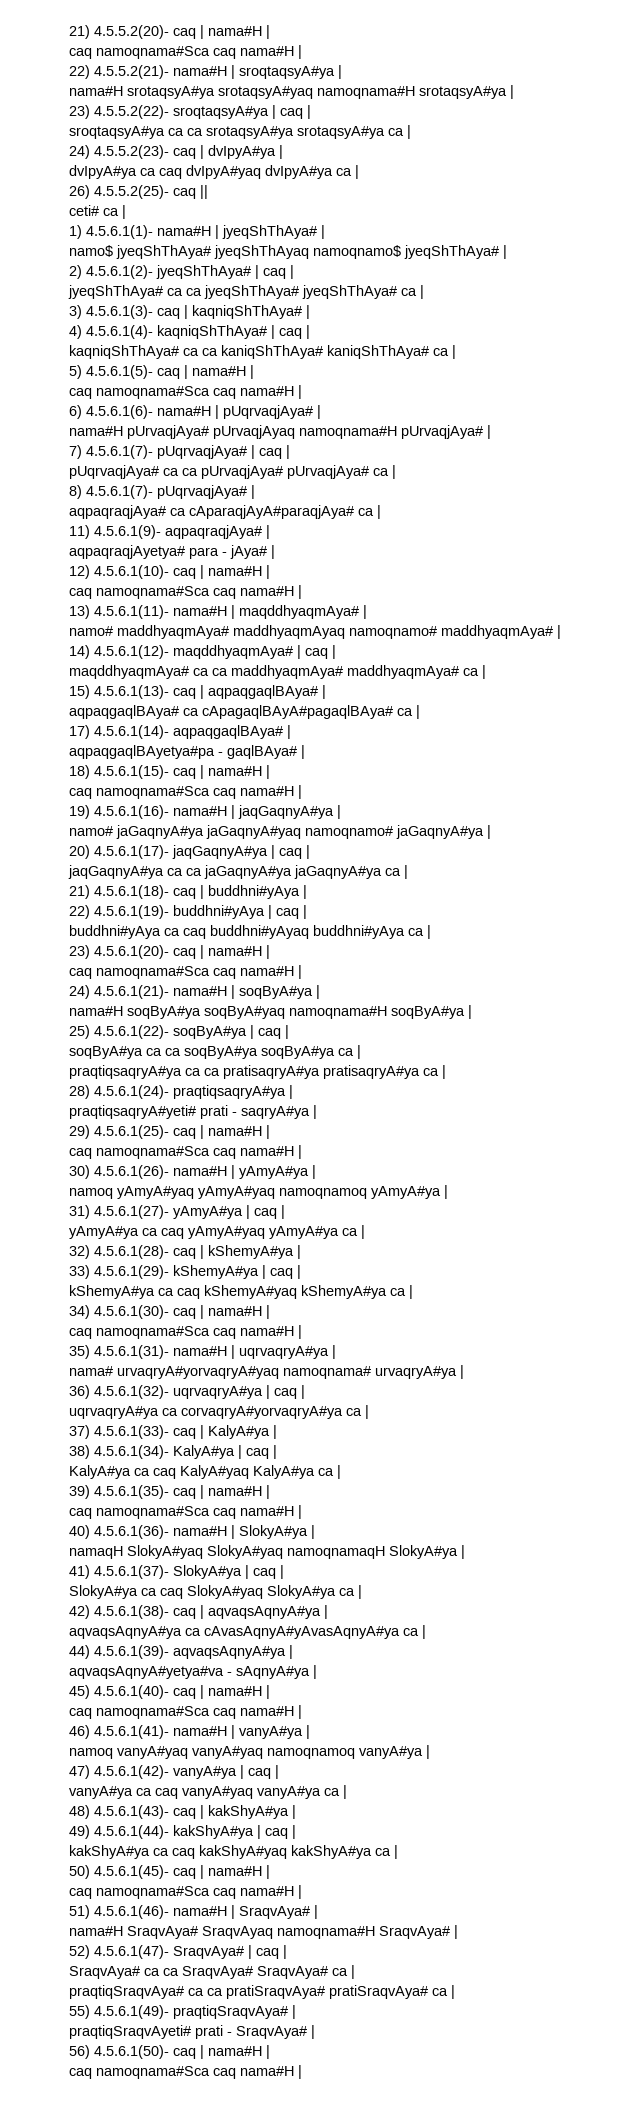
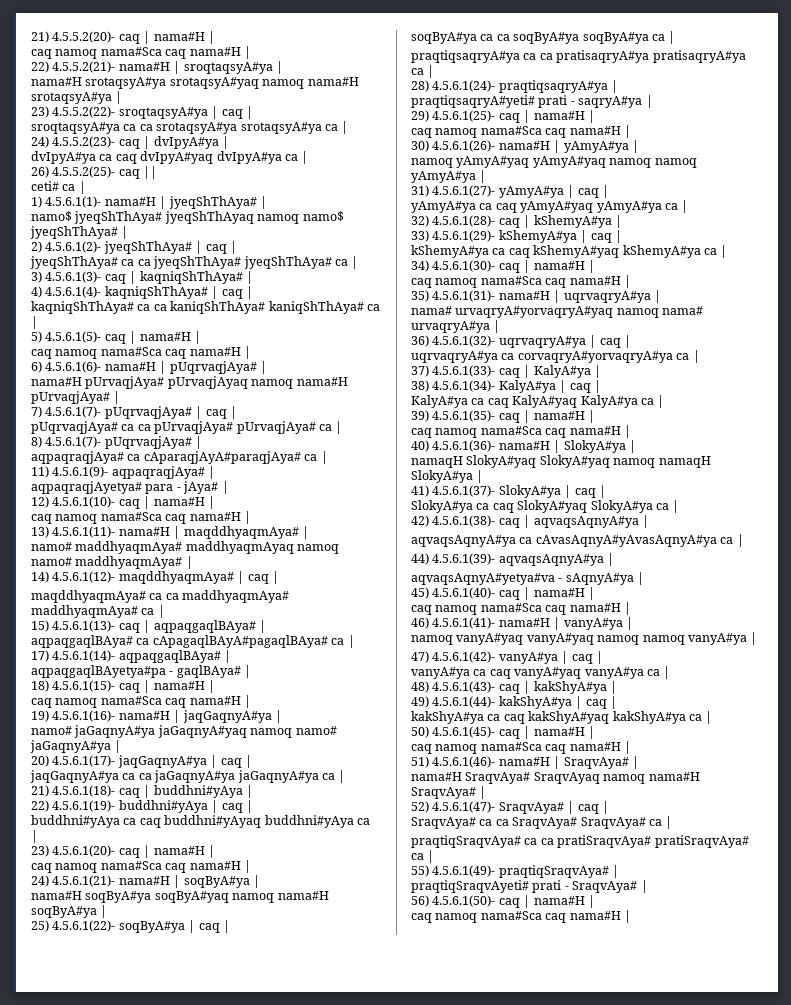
  21) 4.5.5.2(20)- caq | nama#H |
- caq namoqnama#Sca caq nama#H |
+ caq namoq nama#Sca caq nama#H |
- nama#H srotaqsyA#ya srotaqsyA#yaq namoqnama#H srotaqsyA#ya |
+ nama#H srotaqsyA#ya srotaqsyA#yaq namoq nama#H srotaqsyA#ya |
- namo$ jyeqShThAya# jyeqShThAyaq namoqnamo$ jyeqShThAya# |
+ namo$ jyeqShThAya# jyeqShThAyaq namoq namo$ jyeqShThAya# |
  5) 4.5.6.1(5)- caq | nama#H |
- caq namoqnama#Sca caq nama#H |
+ caq namoq nama#Sca caq nama#H |
- nama#H pUrvaqjAya# pUrvaqjAyaq namoqnama#H pUrvaqjAya# |
+ nama#H pUrvaqjAya# pUrvaqjAyaq namoq nama#H pUrvaqjAya# |
  12) 4.5.6.1(10)- caq | nama#H |
- caq namoqnama#Sca caq nama#H |
+ caq namoq nama#Sca caq nama#H |
- namo# maddhyaqmAya# maddhyaqmAyaq namoqnamo# maddhyaqmAya# |
+ namo# maddhyaqmAya# maddhyaqmAyaq namoq namo# maddhyaqmAya# |
  18) 4.5.6.1(15)- caq | nama#H |
- caq namoqnama#Sca caq nama#H |
+ caq namoq nama#Sca caq nama#H |
- namo# jaGaqnyA#ya jaGaqnyA#yaq namoqnamo# jaGaqnyA#ya |
+ namo# jaGaqnyA#ya jaGaqnyA#yaq namoq namo# jaGaqnyA#ya |
  23) 4.5.6.1(20)- caq | nama#H |
- caq namoqnama#Sca caq nama#H |
+ caq namoq nama#Sca caq nama#H |
- nama#H soqByA#ya soqByA#yaq namoqnama#H soqByA#ya |
+ nama#H soqByA#ya soqByA#yaq namoq nama#H soqByA#ya |
  29) 4.5.6.1(25)- caq | nama#H |
- caq namoqnama#Sca caq nama#H |
+ caq namoq nama#Sca caq nama#H |
- namoq yAmyA#yaq yAmyA#yaq namoqnamoq yAmyA#ya |
+ namoq yAmyA#yaq yAmyA#yaq namoq namoq yAmyA#ya |
  34) 4.5.6.1(30)- caq | nama#H |
- caq namoqnama#Sca caq nama#H |
+ caq namoq nama#Sca caq nama#H |
- nama# urvaqryA#yorvaqryA#yaq namoqnama# urvaqryA#ya |
+ nama# urvaqryA#yorvaqryA#yaq namoq nama# urvaqryA#ya |
  39) 4.5.6.1(35)- caq | nama#H |
- caq namoqnama#Sca caq nama#H |
+ caq namoq nama#Sca caq nama#H |
- namaqH SlokyA#yaq SlokyA#yaq namoqnamaqH SlokyA#ya |
+ namaqH SlokyA#yaq SlokyA#yaq namoq namaqH SlokyA#ya |
  45) 4.5.6.1(40)- caq | nama#H |
- caq namoqnama#Sca caq nama#H |
+ caq namoq nama#Sca caq nama#H |
- namoq vanyA#yaq vanyA#yaq namoqnamoq vanyA#ya |
+ namoq vanyA#yaq vanyA#yaq namoq namoq vanyA#ya |
  50) 4.5.6.1(45)- caq | nama#H |
- caq namoqnama#Sca caq nama#H |
+ caq namoq nama#Sca caq nama#H |
- nama#H SraqvAya# SraqvAyaq namoqnama#H SraqvAya# |
+ nama#H SraqvAya# SraqvAyaq namoq nama#H SraqvAya# |
  56) 4.5.6.1(50)- caq | nama#H |
- caq namoqnama#Sca caq nama#H |
+ caq namoq nama#Sca caq nama#H |

